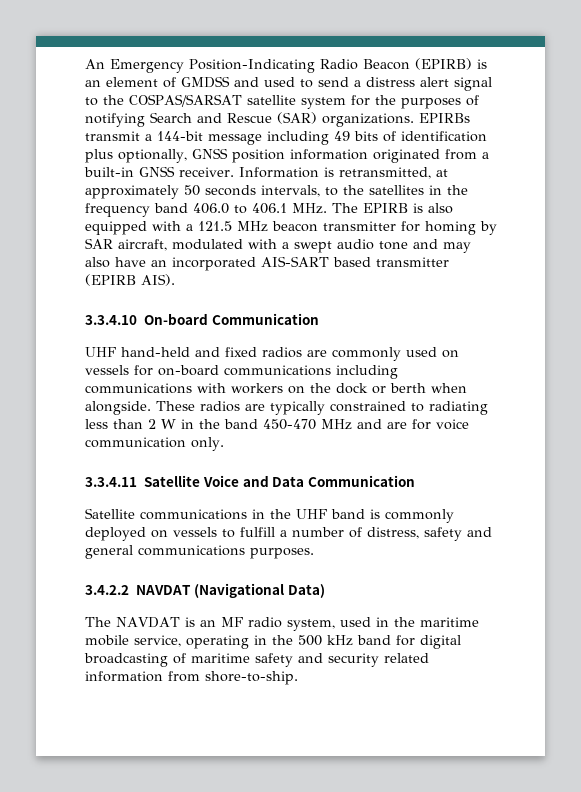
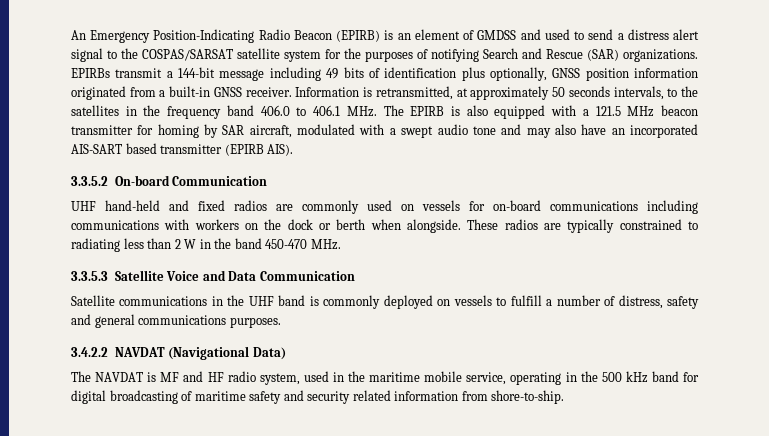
- 3.3.4.10 On-board Communication
+ 3.3.5.2 On-board Communication
- These radios are typically constrained to radiating less than 2 W in the band 450-470 MHz and are for voice communication only.
- 3.3.4.11 Satellite Voice and Data Communication
+ These radios are typically constrained to radiating less than 2 W in the band 450-470 MHz.
+ 3.3.5.3 Satellite Voice and Data Communication
- The NAVDAT is an MF radio system, used in the maritime mobile service, operating in the 500 kHz band for digital broadcasting of maritime safety and security related information from shore-to-ship.
+ The NAVDAT is MF and HF radio system, used in the maritime mobile service, operating in the 500 kHz band for digital broadcasting of maritime safety and security related information from shore-to-ship.

